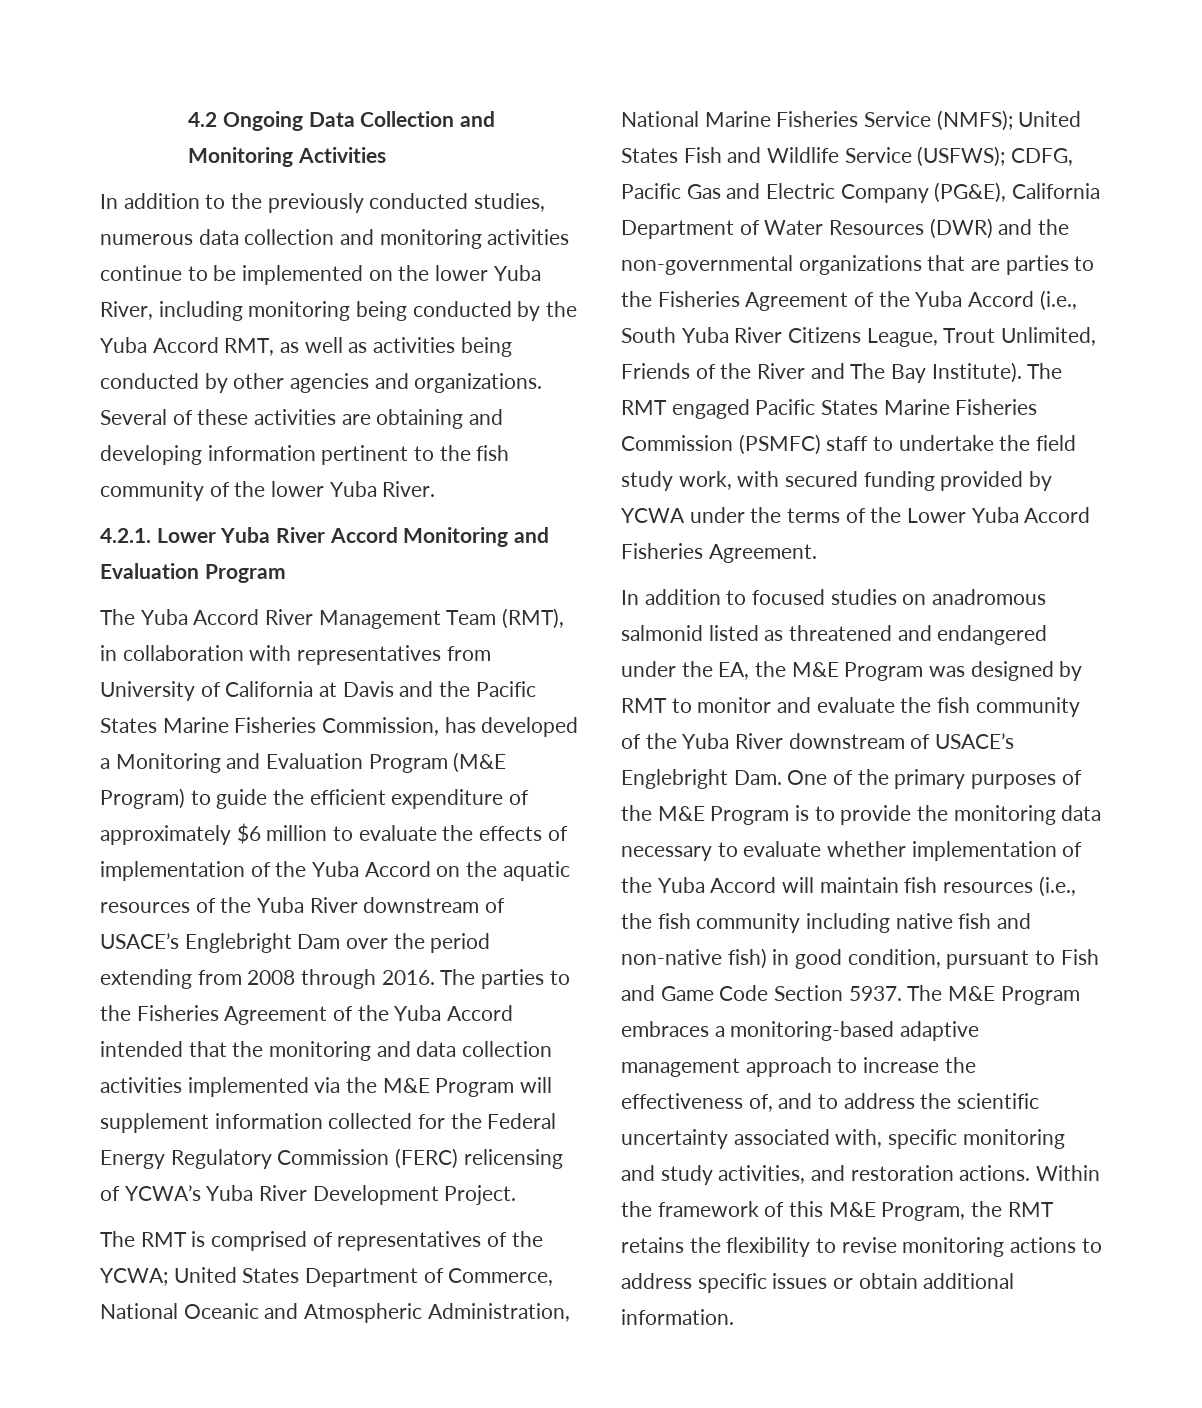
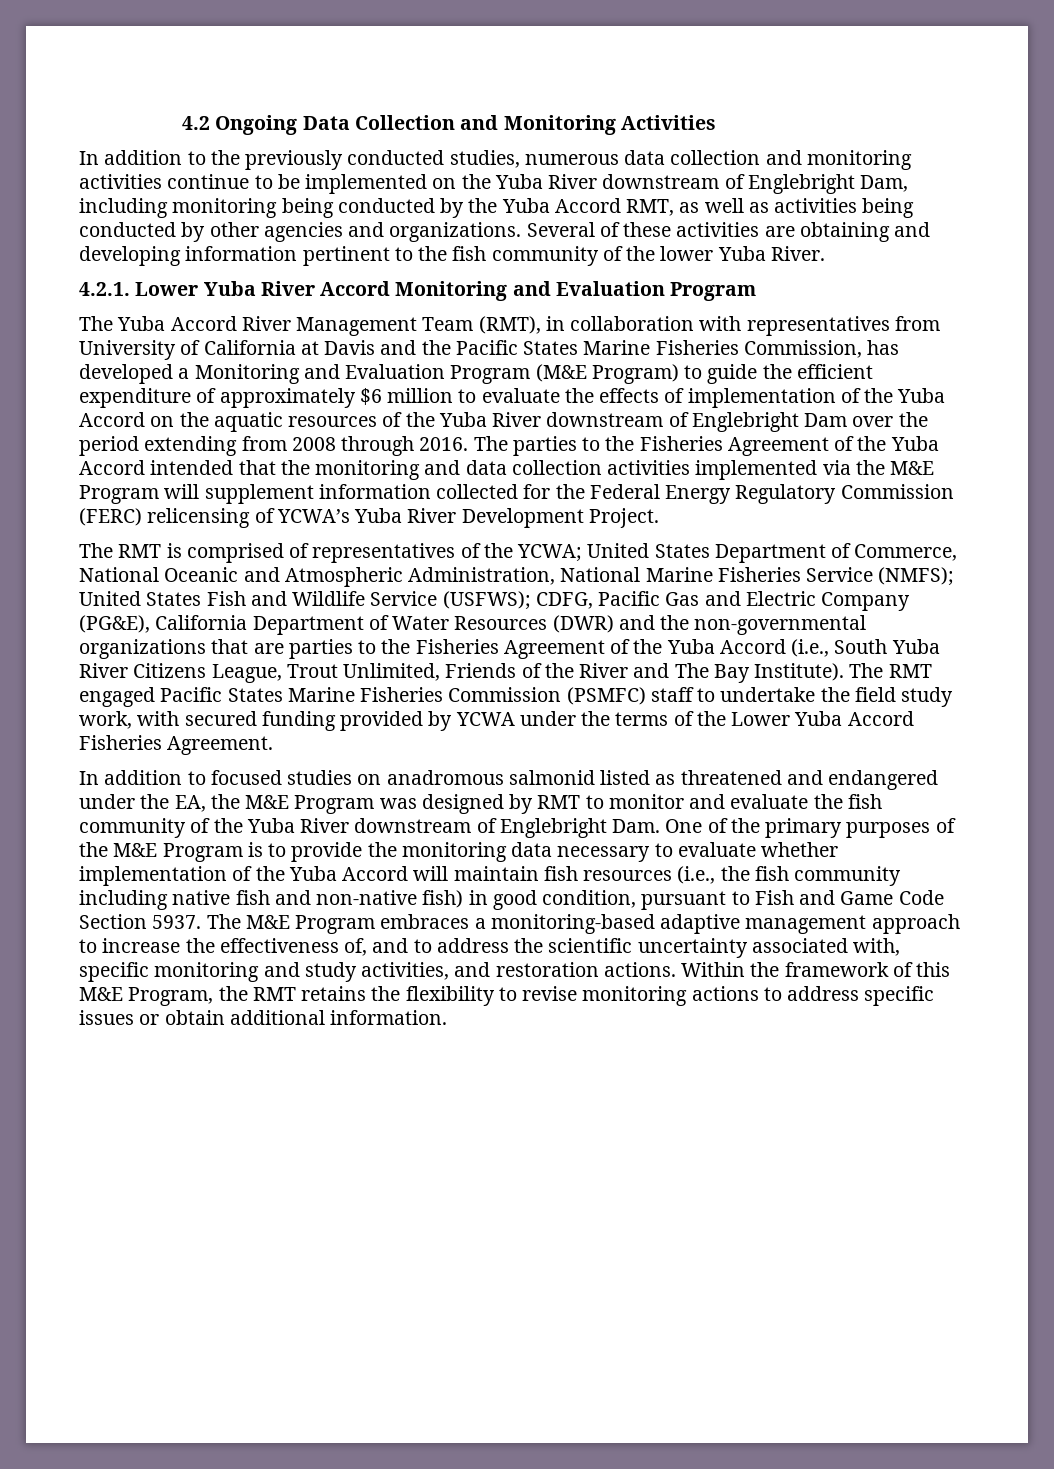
- In addition to the previously conducted studies, numerous data collection and monitoring activities continue to be implemented on the lower Yuba River, including monitoring being conducted by the Yuba Accord RMT, as well as activities being conducted by other agencies and organizations.
+ In addition to the previously conducted studies, numerous data collection and monitoring activities continue to be implemented on the Yuba River downstream of Englebright Dam, including monitoring being conducted by the Yuba Accord RMT, as well as activities being conducted by other agencies and organizations.
- The Yuba Accord River Management Team (RMT), in collaboration with representatives from University of California at Davis and the Pacific States Marine Fisheries Commission, has developed a Monitoring and Evaluation Program (M&E Program) to guide the efficient expenditure of approximately $6 million to evaluate the effects of implementation of the Yuba Accord on the aquatic resources of the Yuba River downstream of USACE’s Englebright Dam over the period extending from 2008 through 2016.
+ The Yuba Accord River Management Team (RMT), in collaboration with representatives from University of California at Davis and the Pacific States Marine Fisheries Commission, has developed a Monitoring and Evaluation Program (M&E Program) to guide the efficient expenditure of approximately $6 million to evaluate the effects of implementation of the Yuba Accord on the aquatic resources of the Yuba River downstream of Englebright Dam over the period extending from 2008 through 2016.
- In addition to focused studies on anadromous salmonid listed as threatened and endangered under the EA, the M&E Program was designed by RMT to monitor and evaluate the fish community of the Yuba River downstream of USACE’s Englebright Dam. One of the primary purposes of the M&E Program is to provide the monitoring data necessary to evaluate whether implementation of the Yuba Accord will maintain fish resources (i.e., the fish community including native fish and non-native fish) in good condition, pursuant to Fish and Game Code Section 5937.
+ In addition to focused studies on anadromous salmonid listed as threatened and endangered under the EA, the M&E Program was designed by RMT to monitor and evaluate the fish community of the Yuba River downstream of Englebright Dam. One of the primary purposes of the M&E Program is to provide the monitoring data necessary to evaluate whether implementation of the Yuba Accord will maintain fish resources (i.e., the fish community including native fish and non-native fish) in good condition, pursuant to Fish and Game Code Section 5937.

